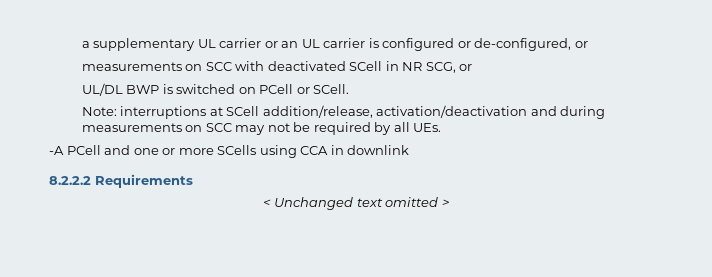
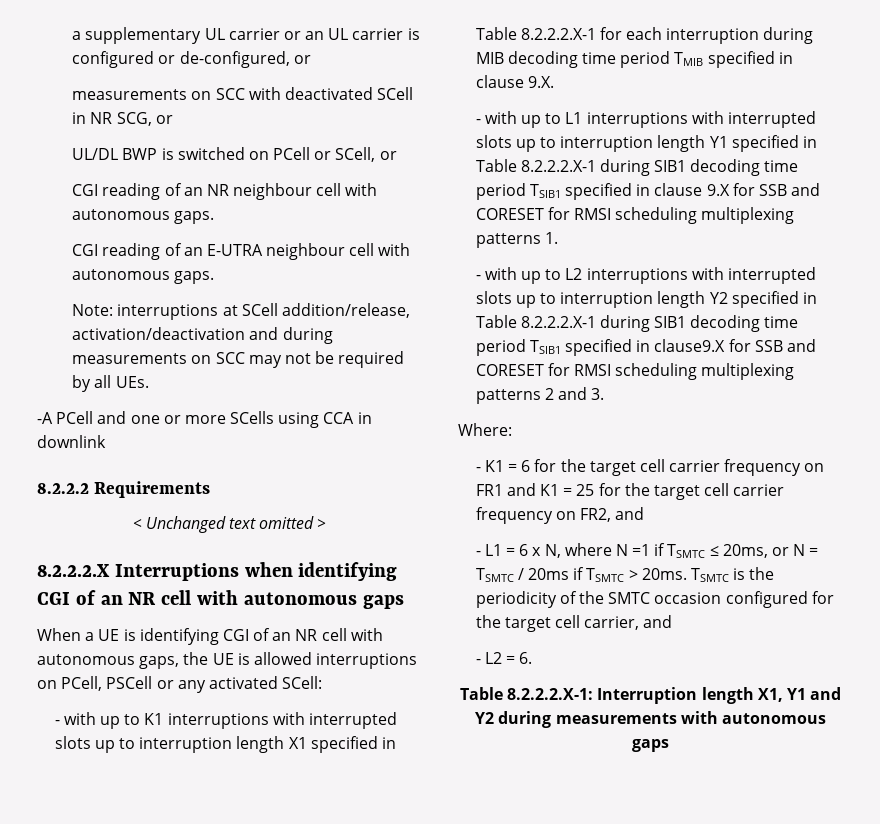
- UL/DL BWP is switched on PCell or SCell.
+ UL/DL BWP is switched on PCell or SCell, or
+ CGI reading of an NR neighbour cell with autonomous gaps.
+ CGI reading of an E-UTRA neighbour cell with autonomous gaps.
+ 8.2.2.2.X Interruptions when identifying CGI of an NR cell with autonomous gaps
+ When a UE is identifying CGI of an NR cell with autonomous gaps, the UE is allowed interruptions on PCell, PSCell or any activated SCell:
+ - with up to K1 interruptions with interrupted slots up to interruption length X1 specified in Table 8.2.2.2.X-1 for each interruption during MIB decoding time period TMIB specified in clause 9.X.
+ - with up to L1 interruptions with interrupted slots up to interruption length Y1 specified in Table 8.2.2.2.X-1 during SIB1 decoding time period TSIB1 specified in clause 9.X for SSB and CORESET for RMSI scheduling multiplexing patterns 1.
+ - with up to L2 interruptions with interrupted slots up to interruption length Y2 specified in Table 8.2.2.2.X-1 during SIB1 decoding time period TSIB1 specified in clause9.X for SSB and CORESET for RMSI scheduling multiplexing patterns 2 and 3.
+ Where:
+ - K1 = 6 for the target cell carrier frequency on FR1 and K1 = 25 for the target cell carrier frequency on FR2, and
+ - L1 = 6 x N, where N =1 if TSMTC ≤ 20ms, or N = TSMTC / 20ms if TSMTC > 20ms. TSMTC is the periodicity of the SMTC occasion configured for the target cell carrier, and
+ - L2 = 6.
+ Table 8.2.2.2.X-1: Interruption length X1, Y1 and Y2 during measurements with autonomous gaps

